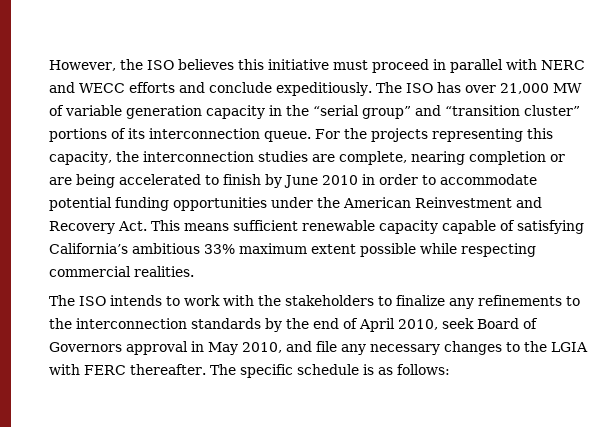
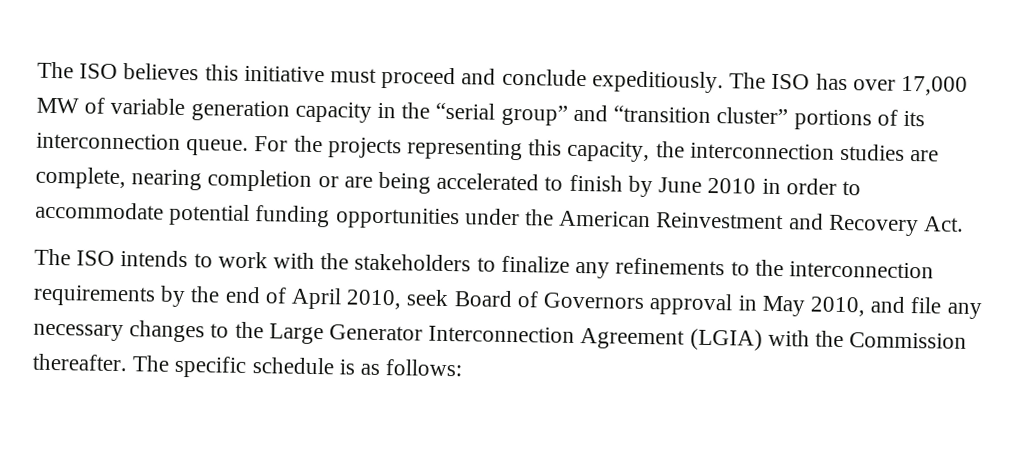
- However, the ISO believes this initiative must proceed in parallel with NERC and WECC efforts and conclude expeditiously.
+ The ISO believes this initiative must proceed and conclude expeditiously.
- The ISO has over 21,000 MW of variable generation capacity in the “serial group” and “transition cluster” portions of its interconnection queue.
+ The ISO has over 17,000 MW of variable generation capacity in the “serial group” and “transition cluster” portions of its interconnection queue.
- For the projects representing this capacity, the interconnection studies are complete, nearing completion or are being accelerated to finish by June 2010 in order to accommodate potential funding opportunities under the American Reinvestment and Recovery Act. This means sufficient renewable capacity capable of satisfying California’s ambitious 33% maximum extent possible while respecting commercial realities.
+ For the projects representing this capacity, the interconnection studies are complete, nearing completion or are being accelerated to finish by June 2010 in order to accommodate potential funding opportunities under the American Reinvestment and Recovery Act.
- The ISO intends to work with the stakeholders to finalize any refinements to the interconnection standards by the end of April 2010, seek Board of Governors approval in May 2010, and file any necessary changes to the LGIA with FERC thereafter.
+ The ISO intends to work with the stakeholders to finalize any refinements to the interconnection requirements by the end of April 2010, seek Board of Governors approval in May 2010, and file any necessary changes to the Large Generator Interconnection Agreement (LGIA) with the Commission thereafter.

